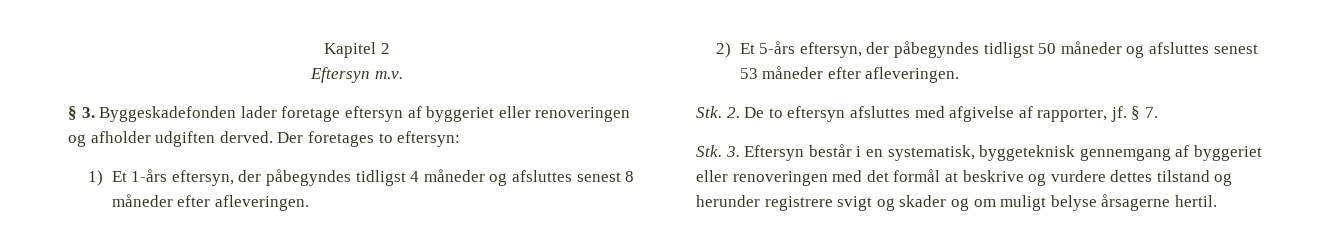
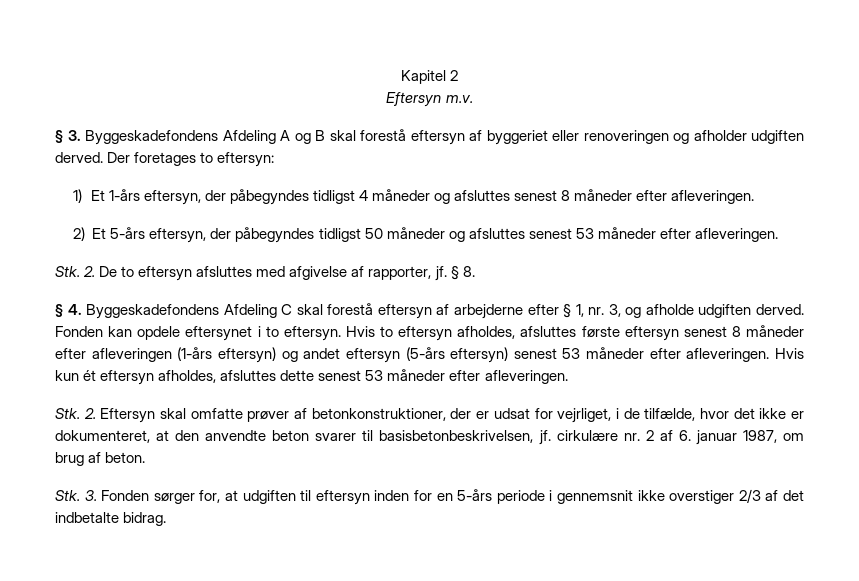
- § 3. Byggeskadefonden lader foretage eftersyn af byggeriet eller renoveringen og afholder udgiften derved.
+ § 3. Byggeskadefondens Afdeling A og B skal forestå eftersyn af byggeriet eller renoveringen og afholder udgiften derved.
- § 7.
- Stk. 3. Eftersyn består i en systematisk, byggeteknisk gennemgang af byggeriet eller renoveringen med det formål at beskrive og vurdere dettes tilstand og herunder registrere svigt og skader og om muligt belyse årsagerne hertil.
+ § 8.
+ § 4. Byggeskadefondens Afdeling C skal forestå eftersyn af arbejderne efter § 1, nr. 3, og afholde udgiften derved. Fonden kan opdele eftersynet i to eftersyn. Hvis to eftersyn afholdes, afsluttes første eftersyn senest 8 måneder efter afleveringen (1-års eftersyn) og andet eftersyn (5-års eftersyn) senest 53 måneder efter afleveringen. Hvis kun ét eftersyn afholdes, afsluttes dette senest 53 måneder efter afleveringen.
+ Stk. 2. Eftersyn skal omfatte prøver af betonkonstruktioner, der er udsat for vejrliget, i de tilfælde, hvor det ikke er dokumenteret, at den anvendte beton svarer til basisbetonbeskrivelsen, jf. cirkulære nr. 2 af 6. januar 1987, om brug af beton.
+ Stk. 3. Fonden sørger for, at udgiften til eftersyn inden for en 5-års periode i gennemsnit ikke overstiger 2/3 af det indbetalte bidrag.

